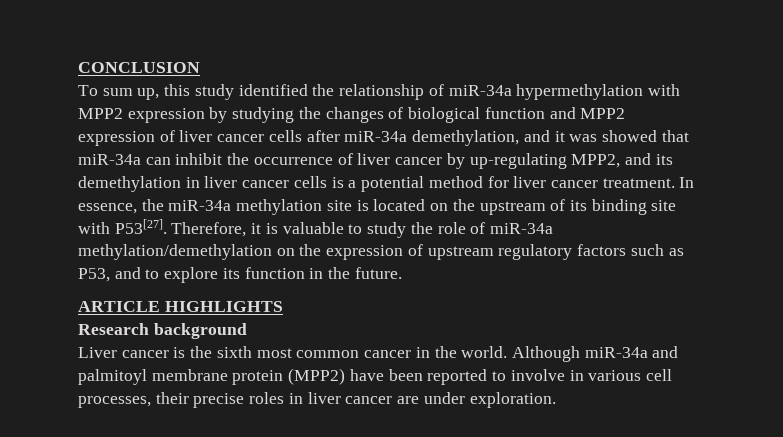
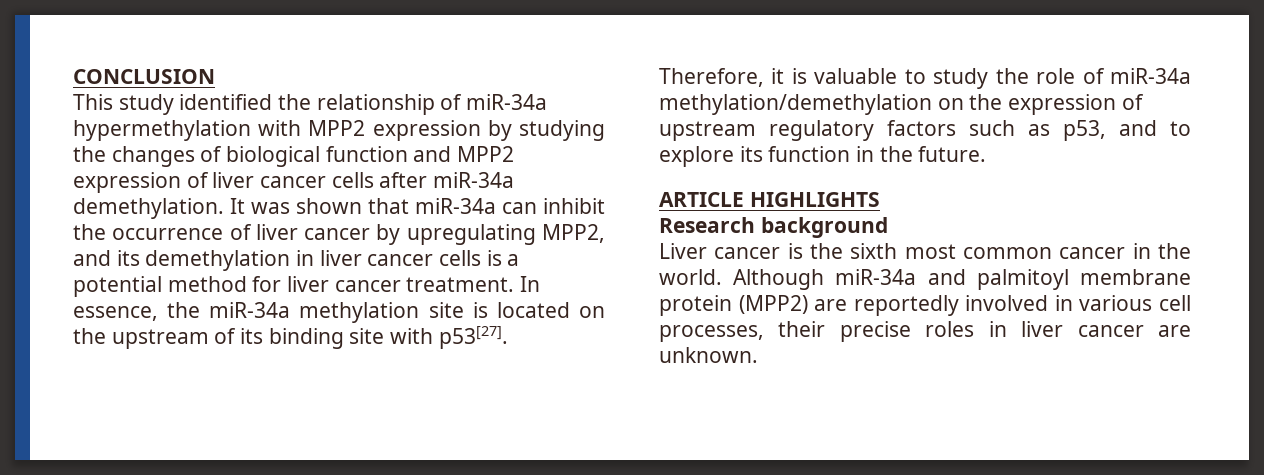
- To sum up, this study identified the relationship of miR-34a hypermethylation with MPP2 expression by studying the changes of biological function and MPP2 expression of liver cancer cells after miR-34a demethylation, and it was showed that miR-34a can inhibit the occurrence of liver cancer by up-regulating MPP2, and its demethylation in liver cancer cells is a potential method for liver cancer treatment.
+ This study identified the relationship of miR-34a hypermethylation with MPP2 expression by studying the changes of biological function and MPP2 expression of liver cancer cells after miR-34a demethylation. It was shown that miR-34a can inhibit the occurrence of liver cancer by upregulating MPP2, and its demethylation in liver cancer cells is a potential method for liver cancer treatment.
- In essence, the miR-34a methylation site is located on the upstream of its binding site with P53[27].
+ In essence, the miR-34a methylation site is located on the upstream of its binding site with p53[27].
- Therefore, it is valuable to study the role of miR-34a methylation/demethylation on the expression of upstream regulatory factors such as P53, and to explore its function in the future.
+ Therefore, it is valuable to study the role of miR-34a methylation/demethylation on the expression of upstream regulatory factors such as p53, and to explore its function in the future.
- Although miR-34a and palmitoyl membrane protein (MPP2) have been reported to involve in various cell processes, their precise roles in liver cancer are under exploration.
+ Although miR-34a and palmitoyl membrane protein (MPP2) are reportedly involved in various cell processes, their precise roles in liver cancer are unknown.

